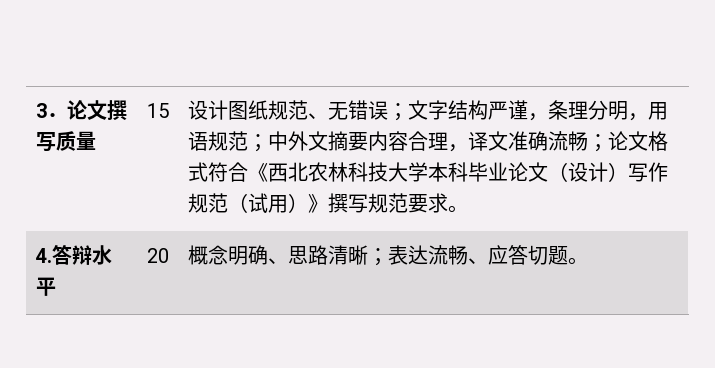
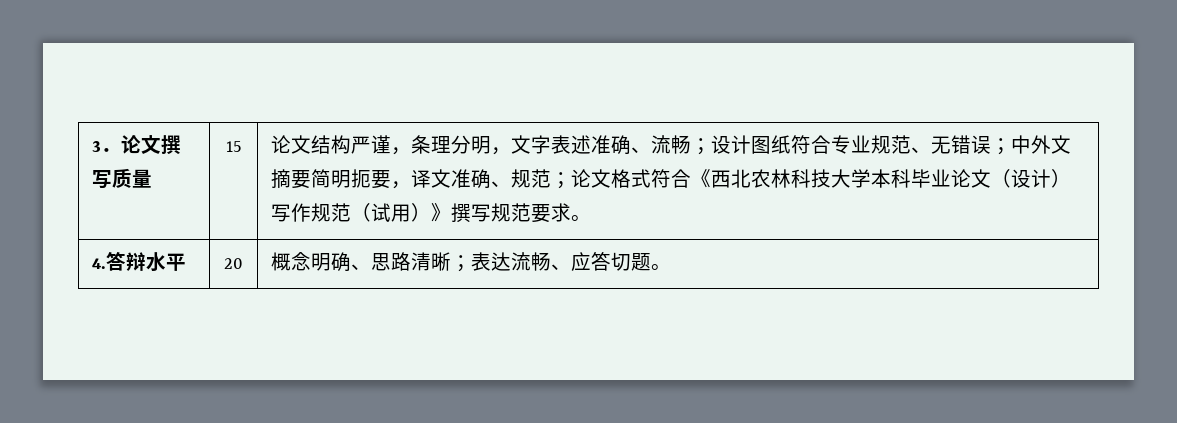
- 设计图纸规范、无错误；文字结构严谨，条理分明，用语规范；中外文摘要内容合理，译文准确流畅；论文格式符合《西北农林科技大学本科毕业论文（设计）写作规范（试用）》撰写规范要求。
+ 论文结构严谨，条理分明，文字表述准确、流畅；设计图纸符合专业规范、无错误；中外文摘要简明扼要，译文准确、规范；论文格式符合《西北农林科技大学本科毕业论文（设计）写作规范（试用）》撰写规范要求。

